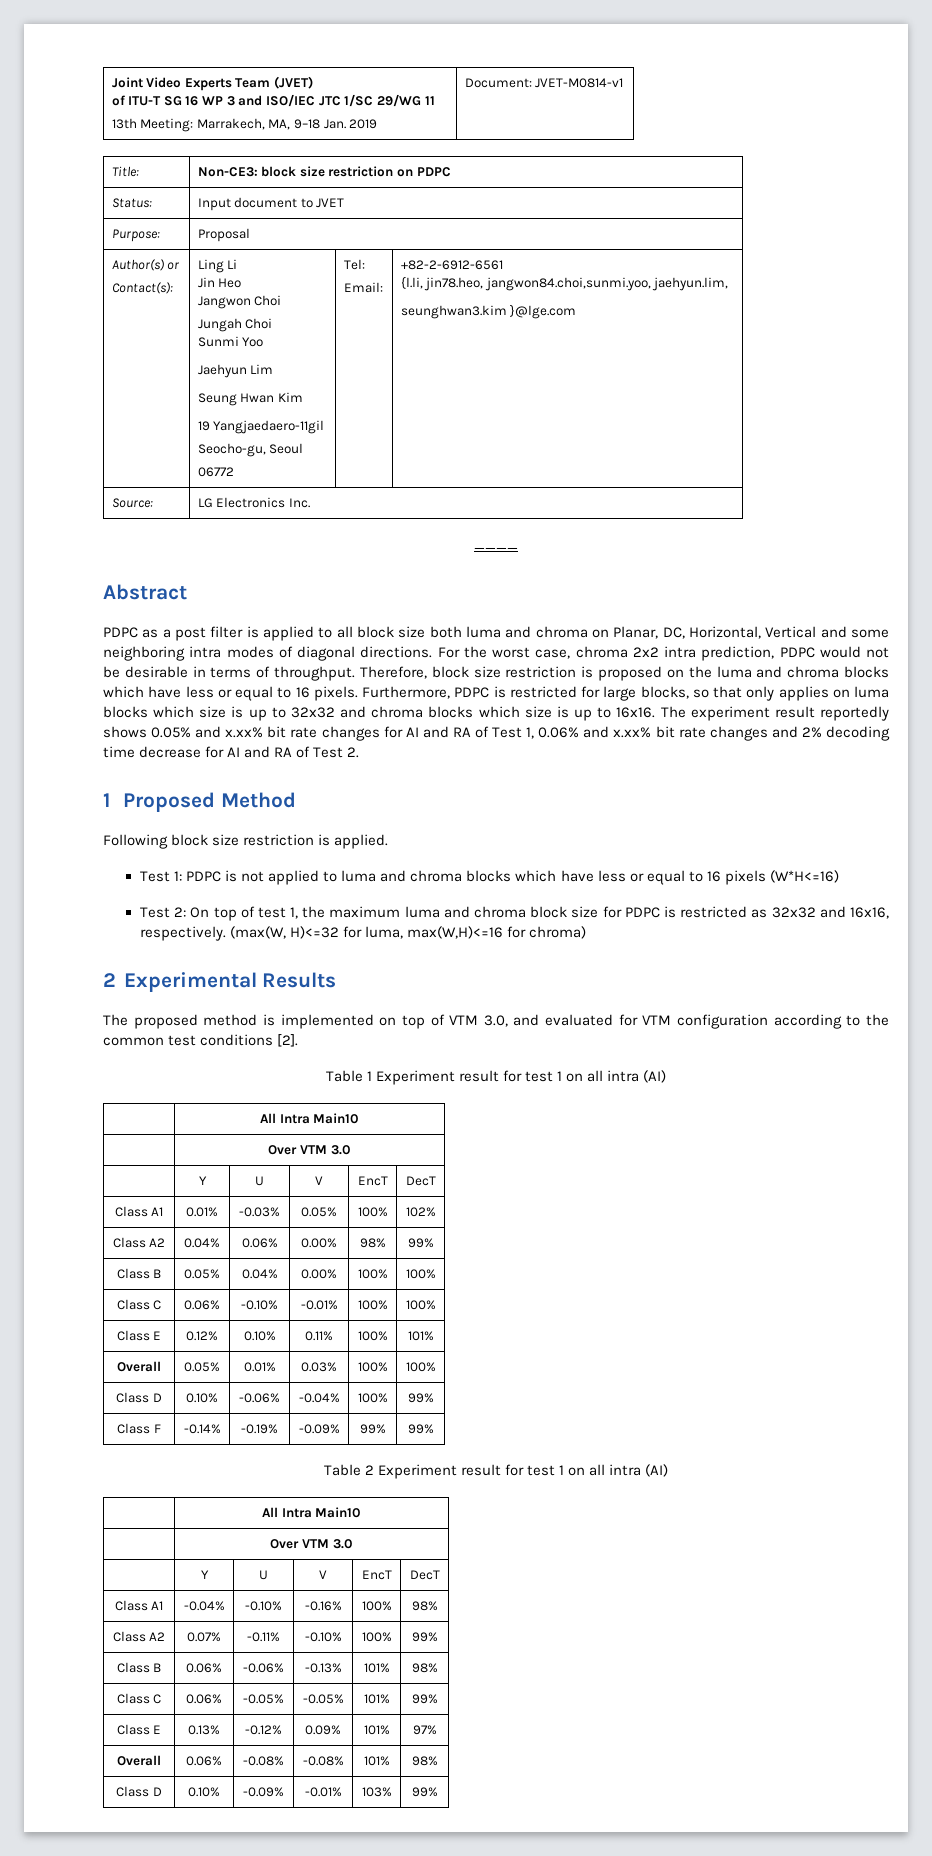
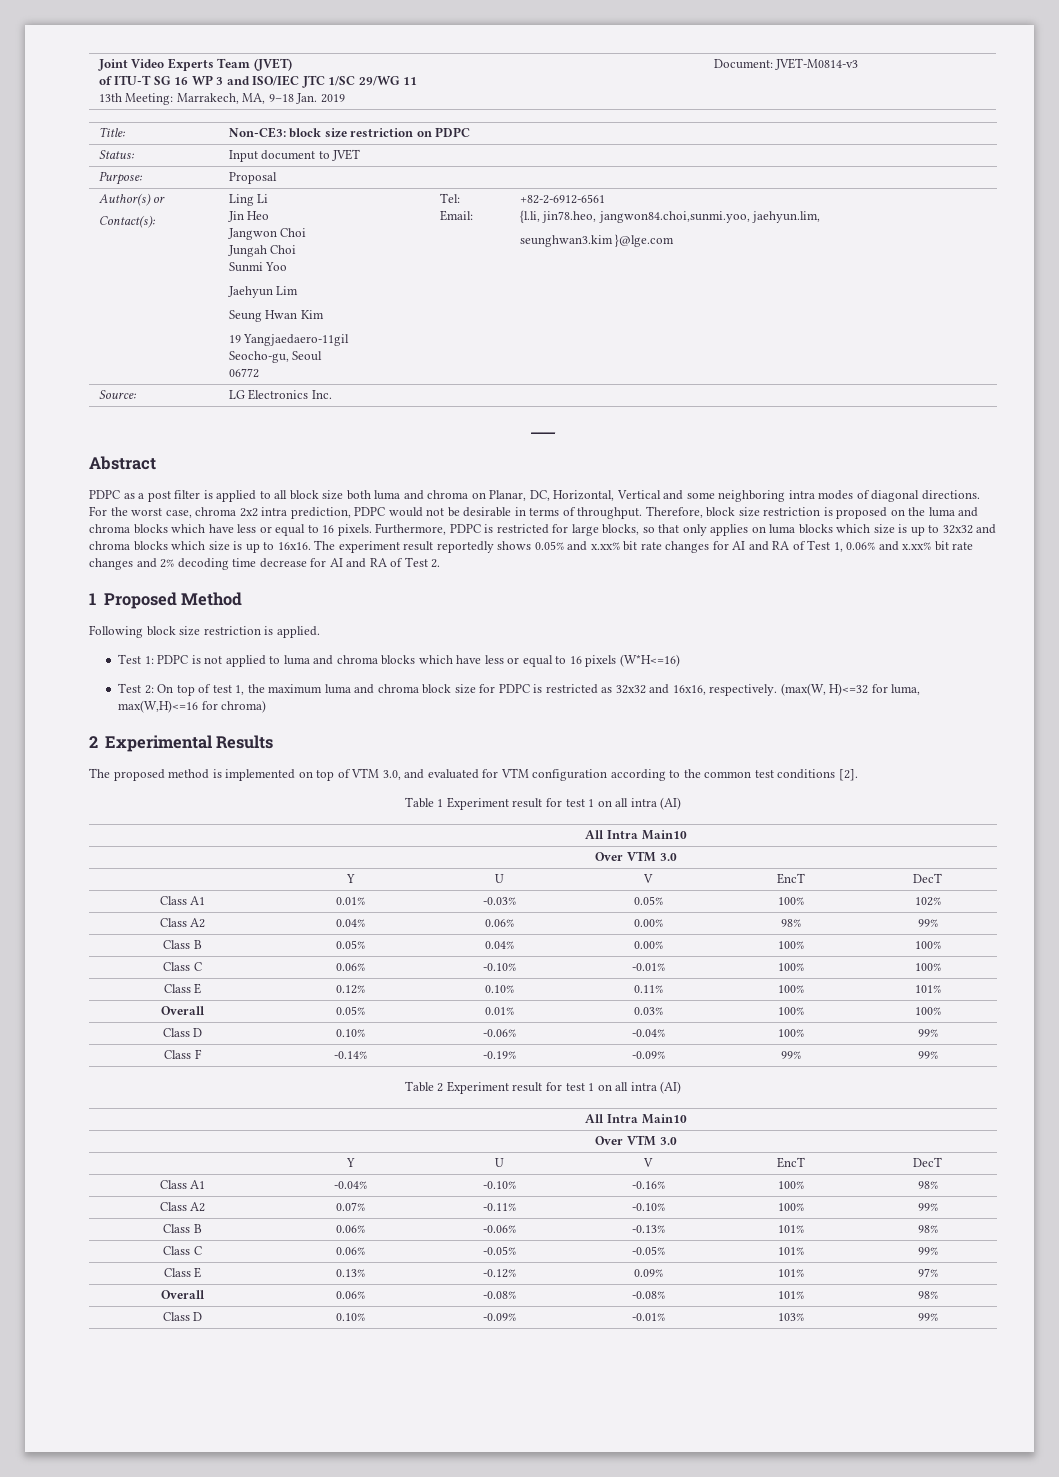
  Joint Video Experts Team (JVET)
  of ITU-T SG 16 WP 3 and ISO/IEC JTC 1/SC 29/WG 11
- 13th Meeting: Marrakech, MA, 9–18 Jan. 2019 | Document: JVET-M0814-v1
+ 13th Meeting: Marrakech, MA, 9–18 Jan. 2019 | Document: JVET-M0814-v3

